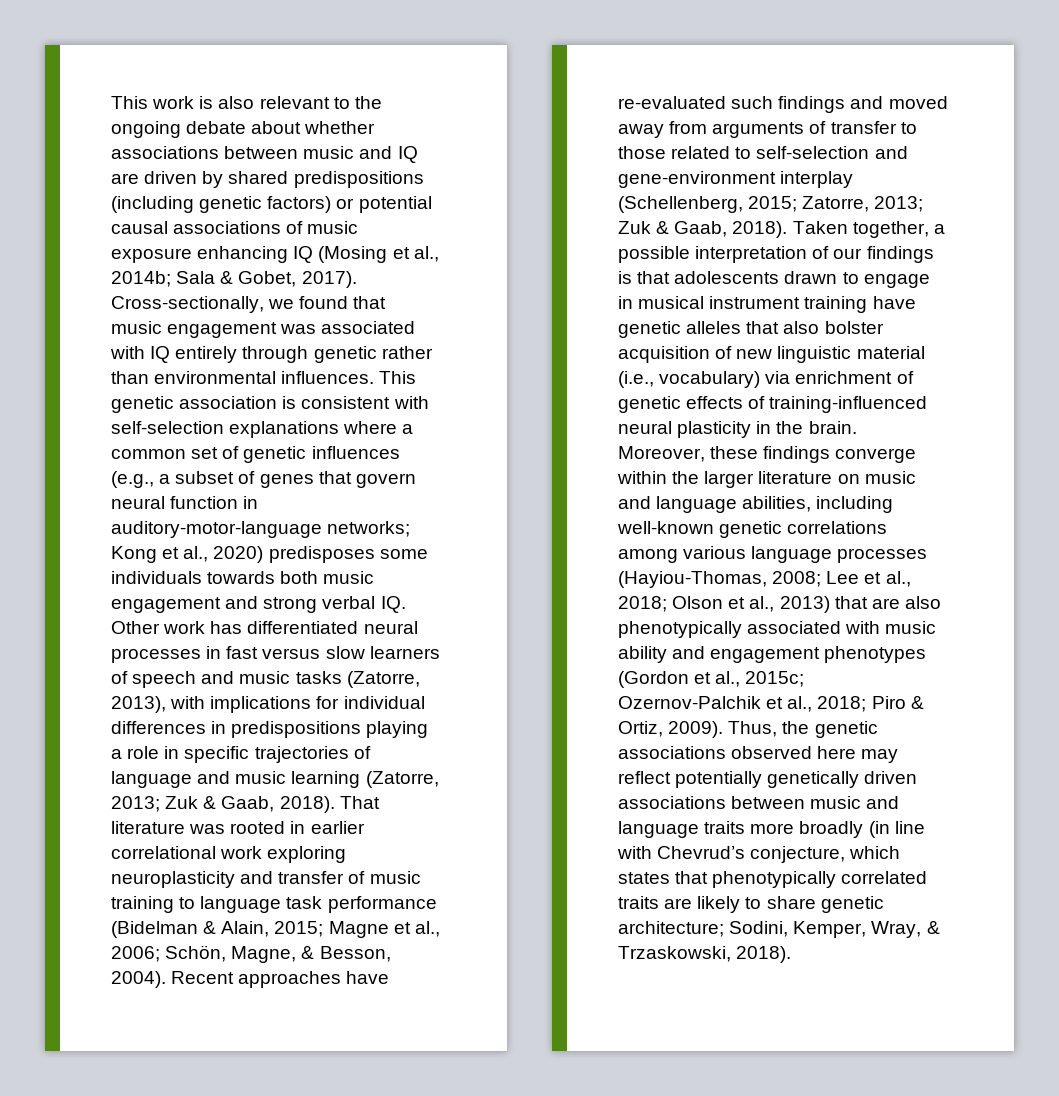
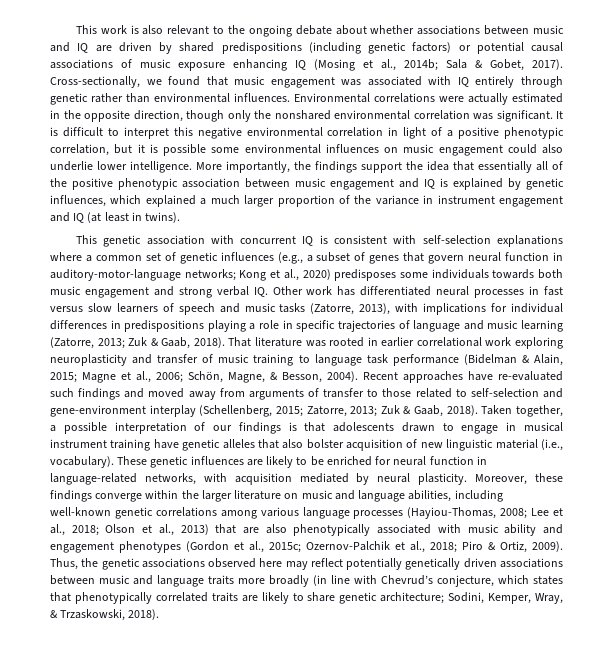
- This genetic association is consistent with self-selection explanations where a common set of genetic influences (e.g., a subset of genes that govern neural function in auditory-motor-language networks;
+ Environmental correlations were actually estimated in the opposite direction, though only the nonshared environmental correlation was significant. It is difficult to interpret this negative environmental correlation in light of a positive phenotypic correlation, but it is possible some environmental influences on music engagement could also underlie lower intelligence. More importantly, the findings support the idea that essentially all of the positive phenotypic association between music engagement and IQ is explained by genetic influences, which explained a much larger proportion of the variance in instrument engagement and IQ (at least in twins).
+ This genetic association with concurrent IQ is consistent with self-selection explanations where a common set of genetic influences (e.g., a subset of genes that govern neural function in auditory-motor-language networks;
- Taken together, a possible interpretation of our findings is that adolescents drawn to engage in musical instrument training have genetic alleles that also bolster acquisition of new linguistic material (i.e., vocabulary) via enrichment of genetic effects of training-influenced neural plasticity in the brain.
+ Taken together, a possible interpretation of our findings is that adolescents drawn to engage in musical instrument training have genetic alleles that also bolster acquisition of new linguistic material (i.e., vocabulary). These genetic influences are likely to be enriched for neural function in language-related networks, with acquisition mediated by neural plasticity.

